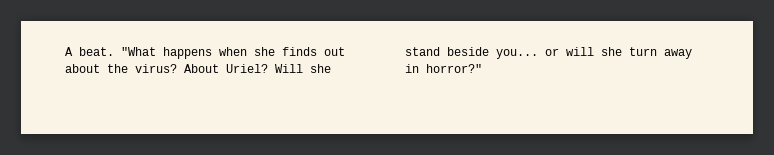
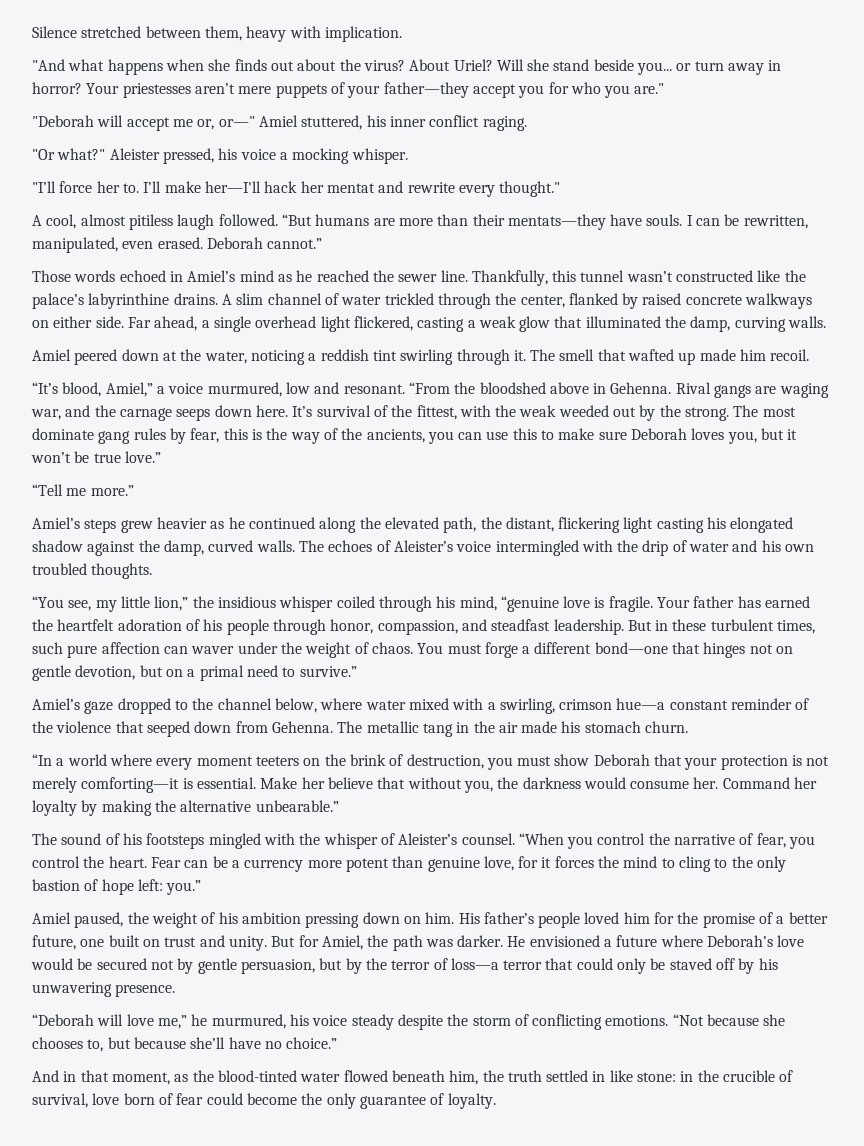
- A beat. "What happens when she finds out about the virus?
+ Silence stretched between them, heavy with implication.
+ "And what happens when she finds out about the virus?
- Will she stand beside you... or will she turn away in horror?"
+ Will she stand beside you... or turn away in horror? Your priestesses aren’t mere puppets of your father—they accept you for who you are."
+ "Deborah will accept me or, or—" Amiel stuttered, his inner conflict raging.
+ "Or what?" Aleister pressed, his voice a mocking whisper.
+ "I’ll force her to. I’ll make her—I'll hack her mentat and rewrite every thought."
+ A cool, almost pitiless laugh followed. “But humans are more than their mentats—they have souls. I can be rewritten, manipulated, even erased. Deborah cannot.”
+ Those words echoed in Amiel’s mind as he reached the sewer line. Thankfully, this tunnel wasn’t constructed like the palace’s labyrinthine drains. A slim channel of water trickled through the center, flanked by raised concrete walkways on either side. Far ahead, a single overhead light flickered, casting a weak glow that illuminated the damp, curving walls.
+ Amiel peered down at the water, noticing a reddish tint swirling through it. The smell that wafted up made him recoil.
+ “It’s blood, Amiel,” a voice murmured, low and resonant. “From the bloodshed above in Gehenna. Rival gangs are waging war, and the carnage seeps down here. It’s survival of the fittest, with the weak weeded out by the strong. The most dominate gang rules by fear, this is the way of the ancients, you can use this to make sure Deborah loves you, but it won’t be true love.”
+ “Tell me more.”
+ Amiel’s steps grew heavier as he continued along the elevated path, the distant, flickering light casting his elongated shadow against the damp, curved walls. The echoes of Aleister’s voice intermingled with the drip of water and his own troubled thoughts.
+ “You see, my little lion,” the insidious whisper coiled through his mind, “genuine love is fragile. Your father has earned the heartfelt adoration of his people through honor, compassion, and steadfast leadership. But in these turbulent times, such pure affection can waver under the weight of chaos. You must forge a different bond—one that hinges not on gentle devotion, but on a primal need to survive.”
+ Amiel’s gaze dropped to the channel below, where water mixed with a swirling, crimson hue—a constant reminder of the violence that seeped down from Gehenna. The metallic tang in the air made his stomach churn.
+ “In a world where every moment teeters on the brink of destruction, you must show Deborah that your protection is not merely comforting—it is essential. Make her believe that without you, the darkness would consume her. Command her loyalty by making the alternative unbearable.”
+ The sound of his footsteps mingled with the whisper of Aleister’s counsel. “When you control the narrative of fear, you control the heart. Fear can be a currency more potent than genuine love, for it forces the mind to cling to the only bastion of hope left: you.”
+ Amiel paused, the weight of his ambition pressing down on him. His father’s people loved him for the promise of a better future, one built on trust and unity. But for Amiel, the path was darker. He envisioned a future where Deborah’s love would be secured not by gentle persuasion, but by the terror of loss—a terror that could only be staved off by his unwavering presence.
+ “Deborah will love me,” he murmured, his voice steady despite the storm of conflicting emotions. “Not because she chooses to, but because she’ll have no choice.”
+ And in that moment, as the blood-tinted water flowed beneath him, the truth settled in like stone: in the crucible of survival, love born of fear could become the only guarantee of loyalty.

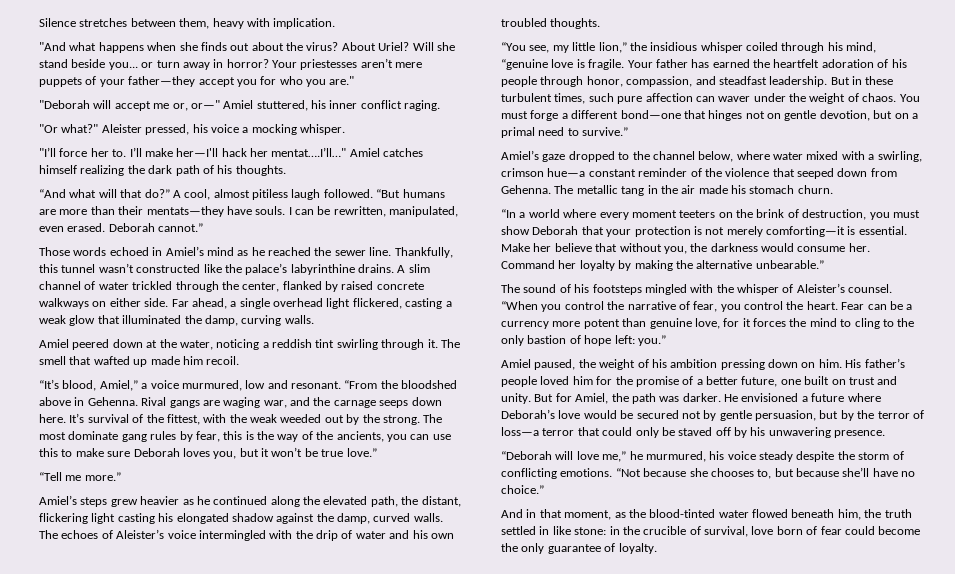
- Silence stretched between them, heavy with implication.
+ Silence stretches between them, heavy with implication.
- I’ll make her—I'll hack her mentat and rewrite every thought."
- A cool, almost pitiless laugh followed.
+ I’ll make her—I'll hack her mentat….I’ll…" Amiel catches himself realizing the dark path of his thoughts.
+ “And what will that do?” A cool, almost pitiless laugh followed.

